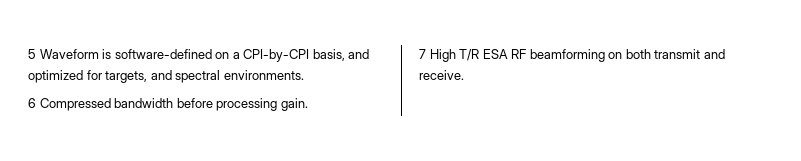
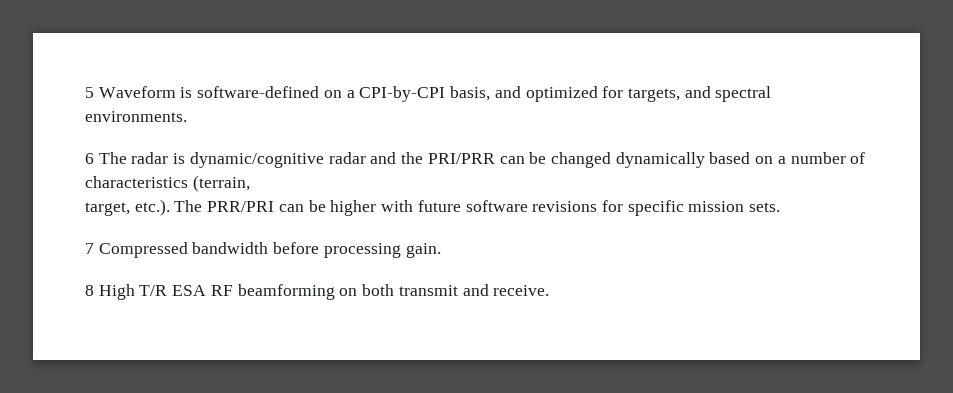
- 6 Compressed bandwidth before processing gain.
+ 6 The radar is dynamic/cognitive radar and the PRI/PRR can be changed dynamically based on a number of characteristics (terrain,
+ target, etc.). The PRR/PRI can be higher with future software revisions for specific mission sets.
+ 7 Compressed bandwidth before processing gain.
- 7 High T/R ESA RF beamforming on both transmit and receive.
+ 8 High T/R ESA RF beamforming on both transmit and receive.

